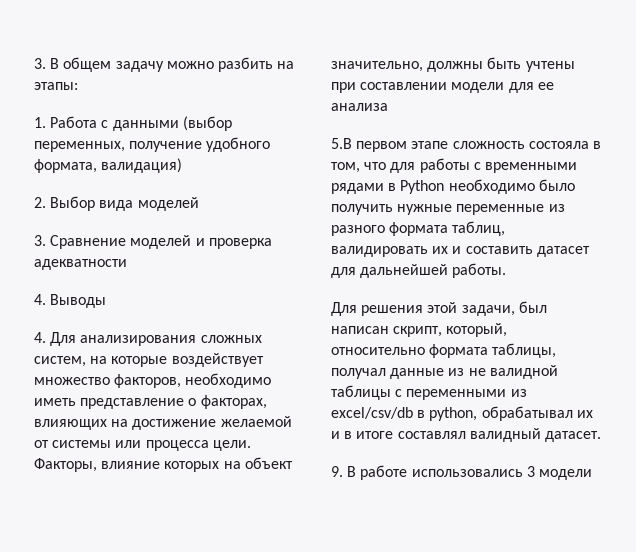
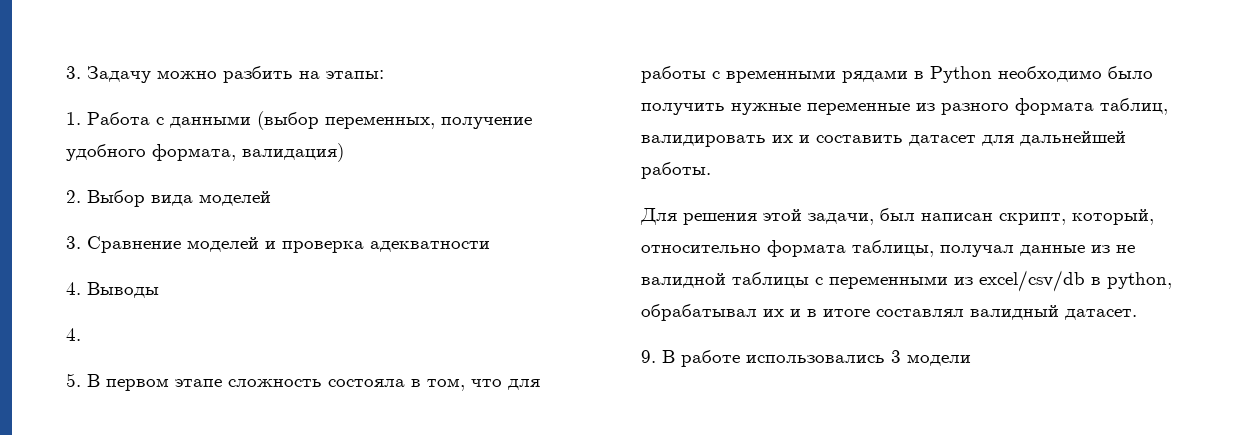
- 3. В общем задачу можно разбить на этапы:
+ 3. Задачу можно разбить на этапы:
  4. Выводы
- 4. Для анализирования сложных систем, на которые воздействует множество факторов, необходимо иметь представление о факторах, влияющих на достижение желаемой от системы или процесса цели. Факторы, влияние которых на объект значительно, должны быть учтены при составлении модели для ее анализа
- 5.В первом этапе сложность состояла в том, что для работы с временными рядами в Python необходимо было получить нужные переменные из разного формата таблиц, валидировать их и составить датасет для дальнейшей работы.
+ 4.
+ 5. В первом этапе сложность состояла в том, что для работы с временными рядами в Python необходимо было получить нужные переменные из разного формата таблиц, валидировать их и составить датасет для дальнейшей работы.

